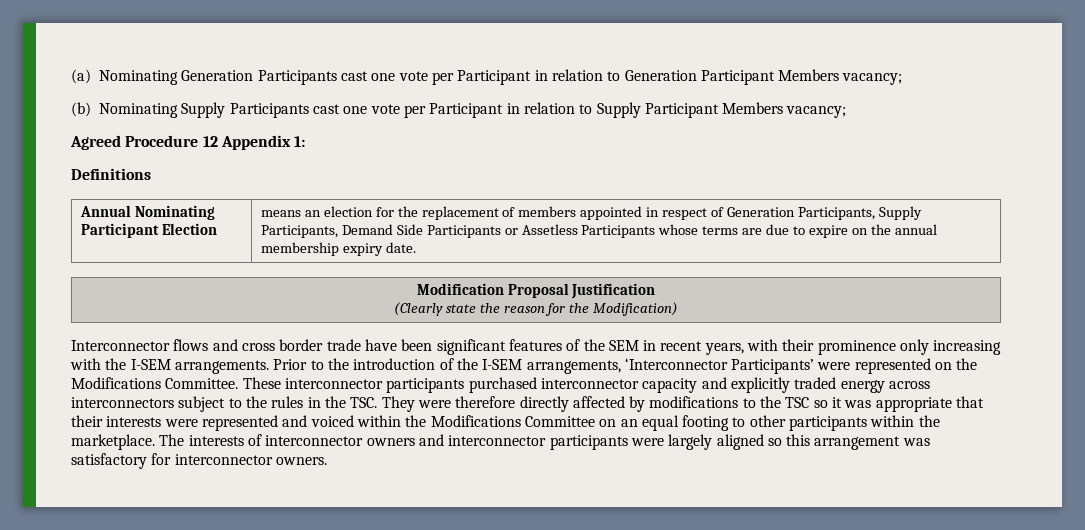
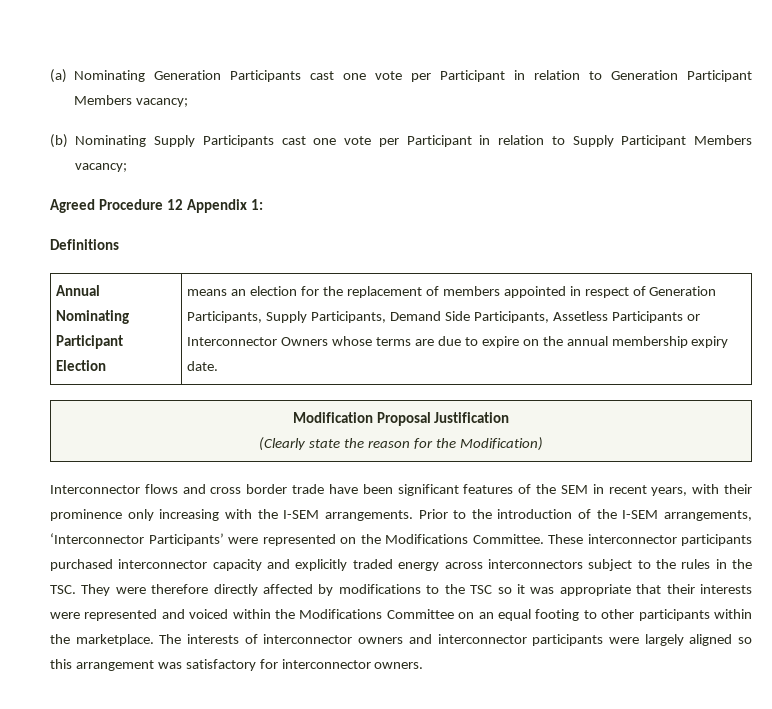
- Annual Nominating Participant Election | means an election for the replacement of members appointed in respect of Generation Participants, Supply Participants, Demand Side Participants or Assetless Participants whose terms are due to expire on the annual membership expiry date.
+ Annual Nominating Participant Election | means an election for the replacement of members appointed in respect of Generation Participants, Supply Participants, Demand Side Participants, Assetless Participants or Interconnector Owners whose terms are due to expire on the annual membership expiry date.

